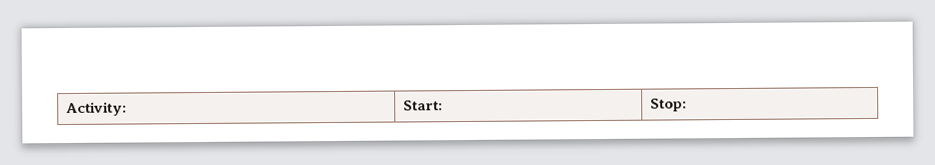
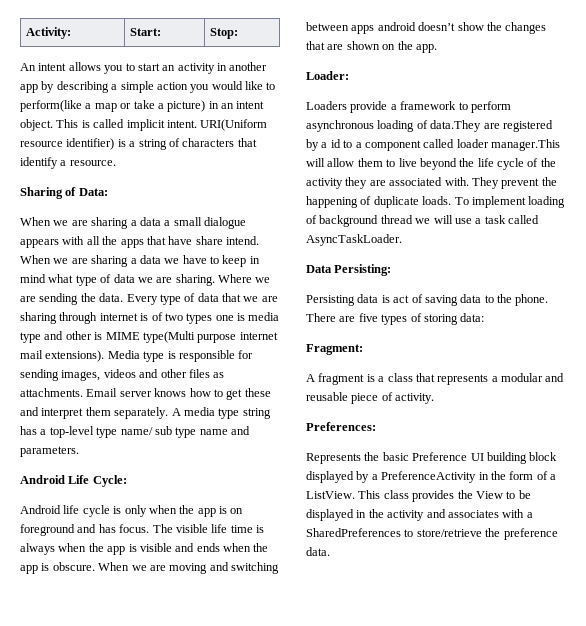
+ An intent allows you to start an activity in another app by describing a simple action you would like to perform(like a map or take a picture) in an intent object. This is called implicit intent. URI(Uniform resource identifier) is a string of characters that identify a resource.
+ Sharing of Data:
+ When we are sharing a data a small dialogue appears with all the apps that have share intend. When we are sharing a data we have to keep in mind what type of data we are sharing. Where we are sending the data. Every type of data that we are sharing through internet is of two types one is media type and other is MIME type(Multi purpose internet mail extensions). Media type is responsible for sending images, videos and other files as attachments. Email server knows how to get these and interpret them separately. A media type string has a top-level type name/ sub type name and parameters.
+ Android Life Cycle:
+ Android life cycle is only when the app is on foreground and has focus. The visible life time is always when the app is visible and ends when the app is obscure. When we are moving and switching between apps android doesn’t show the changes that are shown on the app.
+ Loader:
+ Loaders provide a framework to perform asynchronous loading of data.They are registered by a id to a component called loader manager.This will allow them to live beyond the life cycle of the activity they are associated with. They prevent the happening of duplicate loads. To implement loading of background thread we will use a task called AsyncTaskLoader.
+ Data Persisting:
+ Persisting data is act of saving data to the phone. There are five types of storing data:
+ Fragment:
+ A fragment is a class that represents a modular and reusable piece of activity.
+ Preferences:
+ Represents the basic Preference UI building block displayed by a PreferenceActivity in the form of a ListView. This class provides the View to be displayed in the activity and associates with a SharedPreferences to store/retrieve the preference data.

